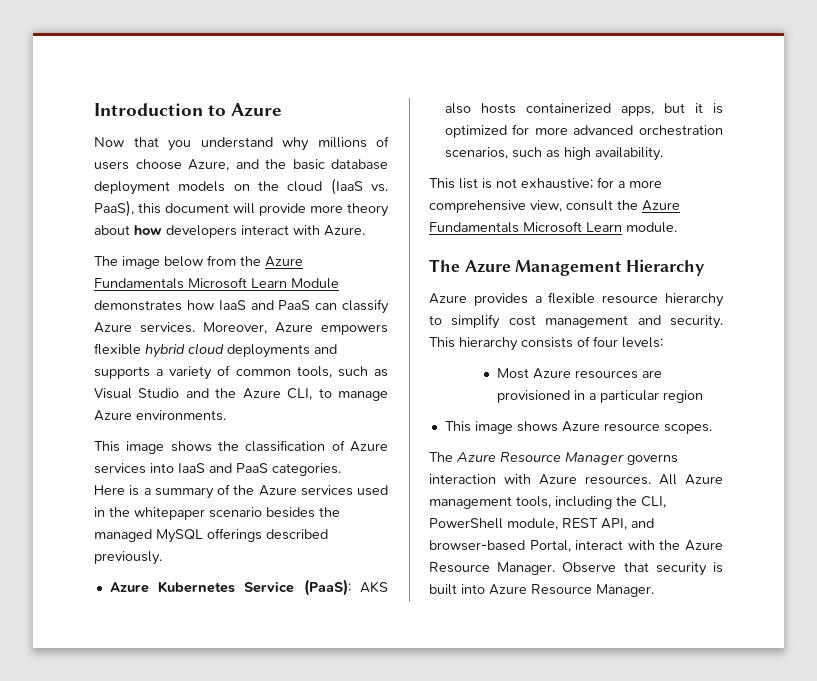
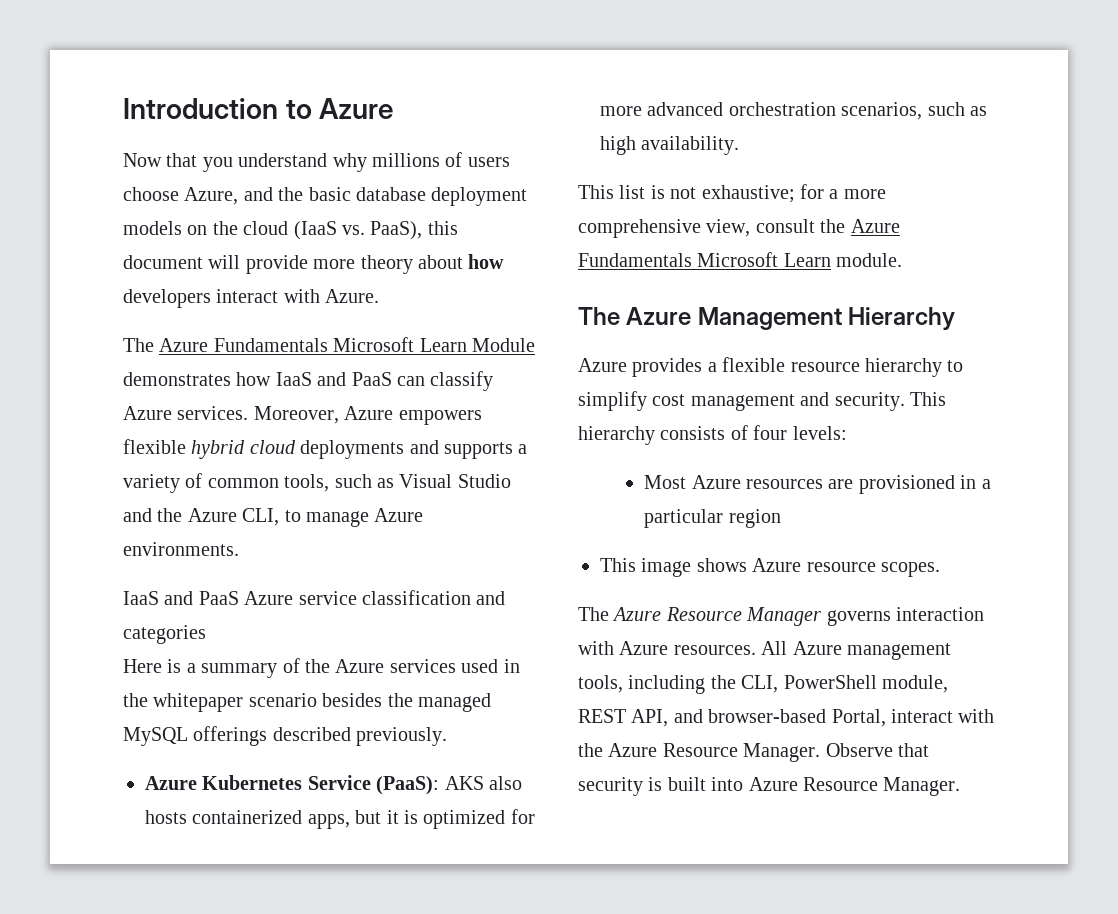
- The image below from the Azure Fundamentals Microsoft Learn Module demonstrates how IaaS and PaaS can classify Azure services.
+ The Azure Fundamentals Microsoft Learn Module demonstrates how IaaS and PaaS can classify Azure services.
- This image shows the classification of Azure services into IaaS and PaaS categories.
+ IaaS and PaaS Azure service classification and categories

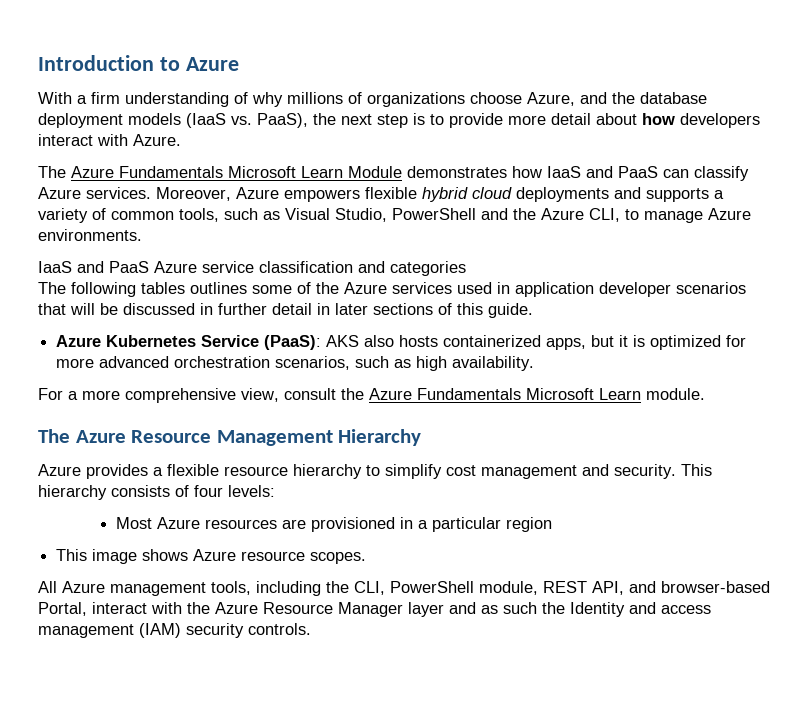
- Now that you understand why millions of users choose Azure, and the basic database deployment models on the cloud (IaaS vs. PaaS), this document will provide more theory about how developers interact with Azure.
+ With a firm understanding of why millions of organizations choose Azure, and the database deployment models (IaaS vs. PaaS), the next step is to provide more detail about how developers interact with Azure.
- Moreover, Azure empowers flexible hybrid cloud deployments and supports a variety of common tools, such as Visual Studio and the Azure CLI, to manage Azure environments.
+ Moreover, Azure empowers flexible hybrid cloud deployments and supports a variety of common tools, such as Visual Studio, PowerShell and the Azure CLI, to manage Azure environments.
- Here is a summary of the Azure services used in the whitepaper scenario besides the managed MySQL offerings described previously.
+ The following tables outlines some of the Azure services used in application developer scenarios that will be discussed in further detail in later sections of this guide.
- This list is not exhaustive; for a more comprehensive view, consult the Azure Fundamentals Microsoft Learn module.
+ For a more comprehensive view, consult the Azure Fundamentals Microsoft Learn module.
- The Azure Management Hierarchy
+ The Azure Resource Management Hierarchy
- The Azure Resource Manager governs interaction with Azure resources. All Azure management tools, including the CLI, PowerShell module, REST API, and browser-based Portal, interact with the Azure Resource Manager. Observe that security is built into Azure Resource Manager.
+ All Azure management tools, including the CLI, PowerShell module, REST API, and browser-based Portal, interact with the Azure Resource Manager layer and as such the Identity and access management (IAM) security controls.

